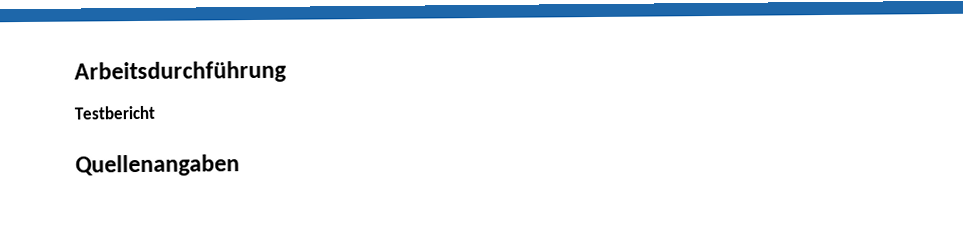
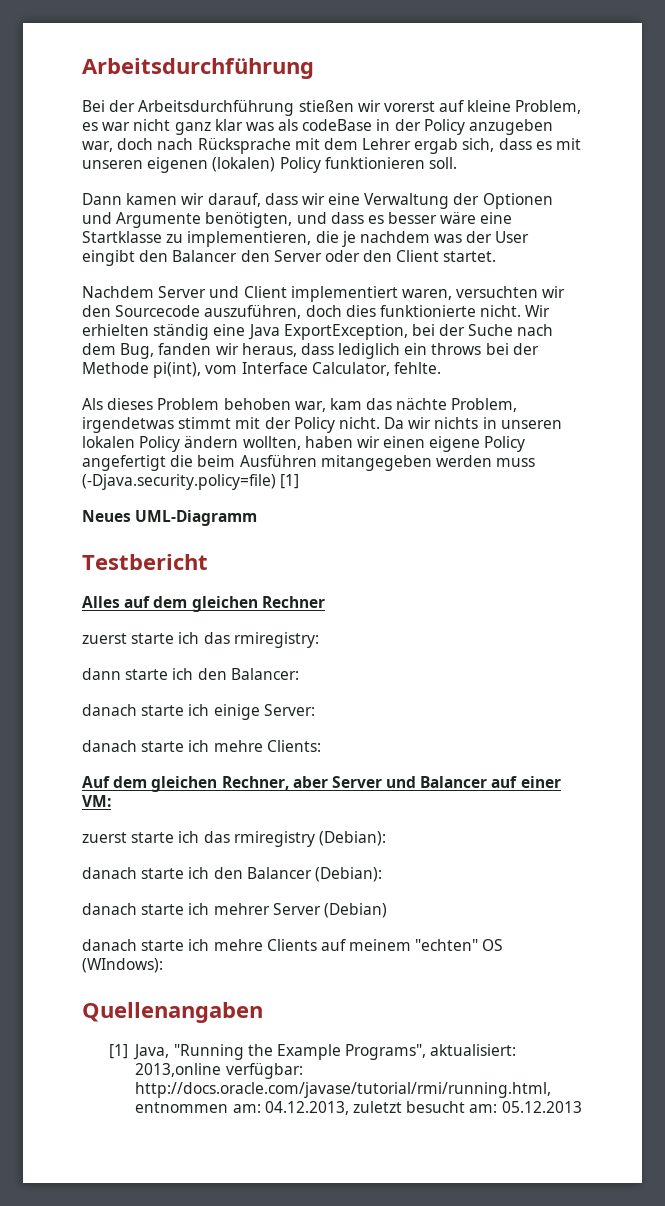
+ Bei der Arbeitsdurchführung stießen wir vorerst auf kleine Problem, es war nicht ganz klar was als codeBase in der Policy anzugeben war, doch nach Rücksprache mit dem Lehrer ergab sich, dass es mit unseren eigenen (lokalen) Policy funktionieren soll.
+ Dann kamen wir darauf, dass wir eine Verwaltung der Optionen und Argumente benötigten, und dass es besser wäre eine Startklasse zu implementieren, die je nachdem was der User eingibt den Balancer den Server oder den Client startet.
+ Nachdem Server und Client implementiert waren, versuchten wir den Sourcecode auszuführen, doch dies funktionierte nicht. Wir erhielten ständig eine Java ExportException, bei der Suche nach dem Bug, fanden wir heraus, dass lediglich ein throws bei der Methode pi(int), vom Interface Calculator, fehlte.
+ Als dieses Problem behoben war, kam das nächte Problem, irgendetwas stimmt mit der Policy nicht. Da wir nichts in unseren lokalen Policy ändern wollten, haben wir einen eigene Policy angefertigt die beim Ausführen mitangegeben werden muss (-Djava.security.policy=file) [1]
+ Neues UML-Diagramm
  Testbericht
+ Alles auf dem gleichen Rechner
+ zuerst starte ich das rmiregistry:
+ dann starte ich den Balancer:
+ danach starte ich einige Server:
+ danach starte ich mehre Clients:
+ Auf dem gleichen Rechner, aber Server und Balancer auf einer VM:
+ zuerst starte ich das rmiregistry (Debian):
+ danach starte ich den Balancer (Debian):
+ danach starte ich mehrer Server (Debian)
+ danach starte ich mehre Clients auf meinem "echten" OS (WIndows):
  Quellenangaben
+ [1] Java, "Running the Example Programs", aktualisiert: 2013,online verfügbar: http://docs.oracle.com/javase/tutorial/rmi/running.html, entnommen am: 04.12.2013, zuletzt besucht am: 05.12.2013

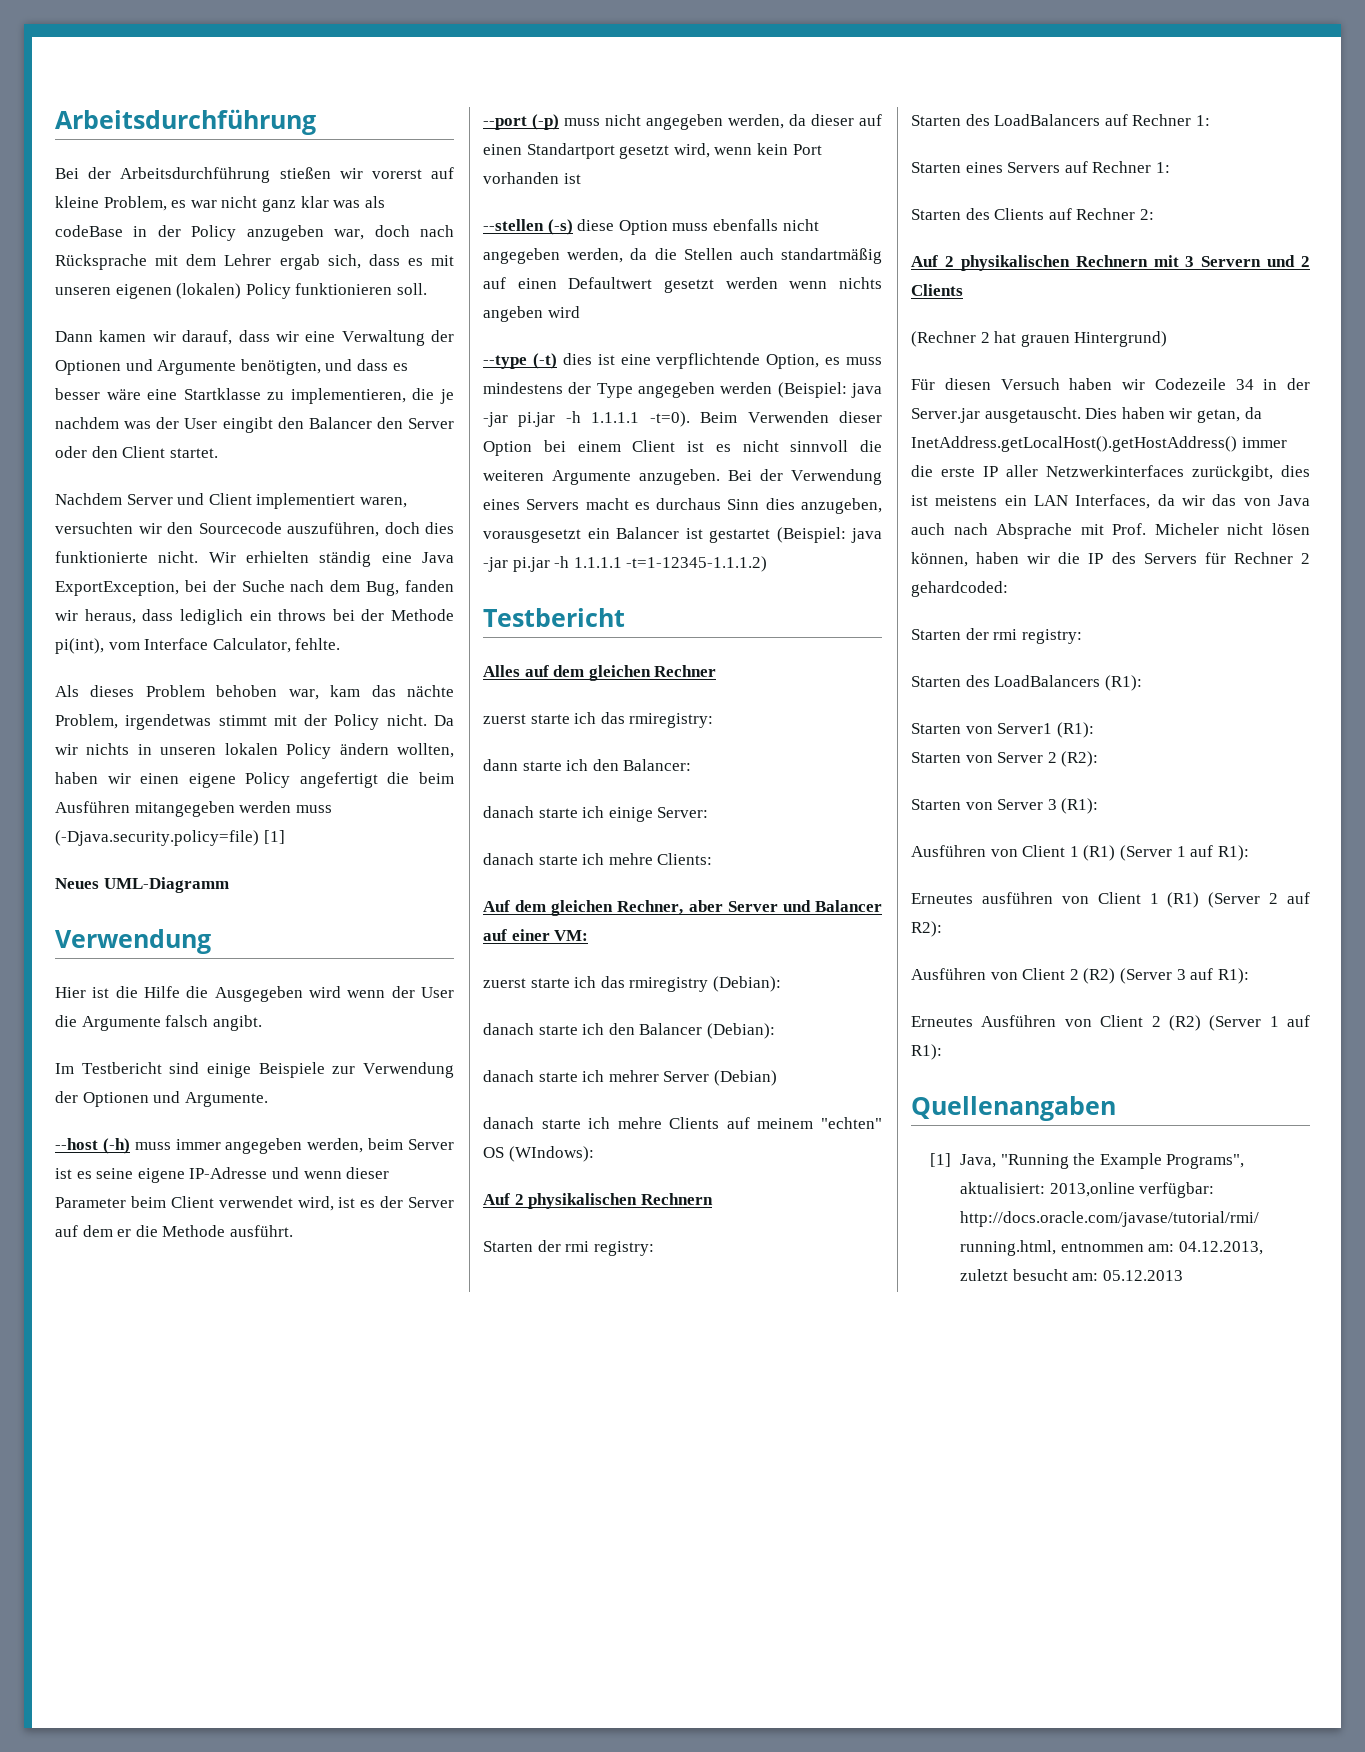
  Neues UML-Diagramm
+ Verwendung
+ Hier ist die Hilfe die Ausgegeben wird wenn der User die Argumente falsch angibt.
+ Im Testbericht sind einige Beispiele zur Verwendung der Optionen und Argumente.
+ --host (-h) muss immer angegeben werden, beim Server ist es seine eigene IP-Adresse und wenn dieser Parameter beim Client verwendet wird, ist es der Server auf dem er die Methode ausführt.
+ --port (-p) muss nicht angegeben werden, da dieser auf einen Standartport gesetzt wird, wenn kein Port vorhanden ist
+ --stellen (-s) diese Option muss ebenfalls nicht angegeben werden, da die Stellen auch standartmäßig auf einen Defaultwert gesetzt werden wenn nichts angeben wird
+ --type (-t) dies ist eine verpflichtende Option, es muss mindestens der Type angegeben werden (Beispiel: java -jar pi.jar -h 1.1.1.1 -t=0). Beim Verwenden dieser Option bei einem Client ist es nicht sinnvoll die weiteren Argumente anzugeben. Bei der Verwendung eines Servers macht es durchaus Sinn dies anzugeben, vorausgesetzt ein Balancer ist gestartet (Beispiel: java -jar pi.jar -h 1.1.1.1 -t=1-12345-1.1.1.2)
  danach starte ich mehre Clients auf meinem "echten" OS (WIndows):
+ Auf 2 physikalischen Rechnern
+ Starten der rmi registry:
+ Starten des LoadBalancers auf Rechner 1:
+ Starten eines Servers auf Rechner 1:
+ Starten des Clients auf Rechner 2:
+ Auf 2 physikalischen Rechnern mit 3 Servern und 2 Clients
+ (Rechner 2 hat grauen Hintergrund)
+ Für diesen Versuch haben wir Codezeile 34 in der Server.jar ausgetauscht. Dies haben wir getan, da InetAddress.getLocalHost().getHostAddress() immer die erste IP aller Netzwerkinterfaces zurückgibt, dies ist meistens ein LAN Interfaces, da wir das von Java auch nach Absprache mit Prof. Micheler nicht lösen können, haben wir die IP des Servers für Rechner 2 gehardcoded:
+ Starten der rmi registry:
+ Starten des LoadBalancers (R1):
+ Starten von Server1 (R1):
+ Starten von Server 2 (R2):
+ Starten von Server 3 (R1):
+ Ausführen von Client 1 (R1) (Server 1 auf R1):
+ Erneutes ausführen von Client 1 (R1) (Server 2 auf R2):
+ Ausführen von Client 2 (R2) (Server 3 auf R1):
+ Erneutes Ausführen von Client 2 (R2) (Server 1 auf R1):

